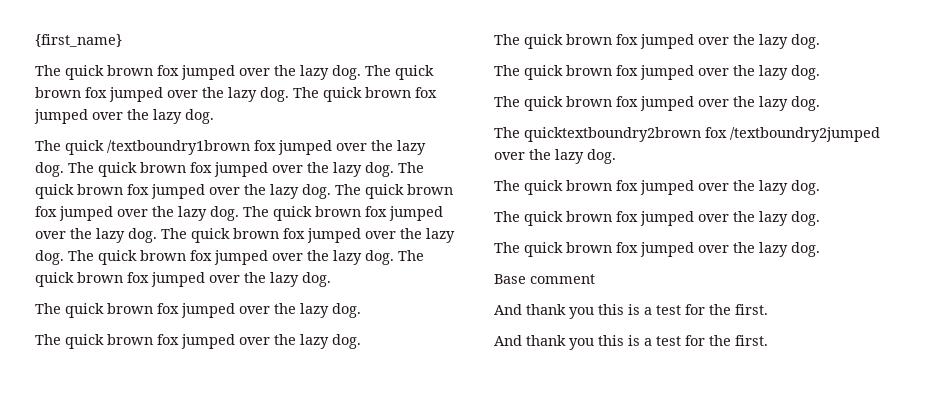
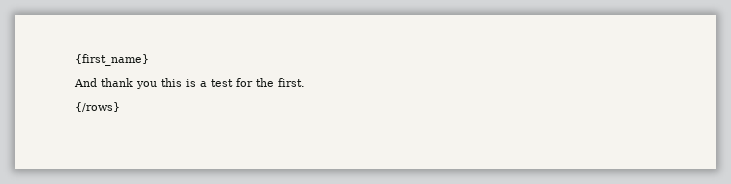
  {first_name}
- The quick brown fox jumped over the lazy dog. The quick brown fox jumped over the lazy dog. The quick brown fox jumped over the lazy dog.
- The quick /textboundry1brown fox jumped over the lazy dog. The quick brown fox jumped over the lazy dog. The quick brown fox jumped over the lazy dog. The quick brown fox jumped over the lazy dog. The quick brown fox jumped over the lazy dog. The quick brown fox jumped over the lazy dog. The quick brown fox jumped over the lazy dog. The quick brown fox jumped over the lazy dog.
- The quick brown fox jumped over the lazy dog.
- The quick brown fox jumped over the lazy dog.
- The quick brown fox jumped over the lazy dog.
- The quick brown fox jumped over the lazy dog.
- The quick brown fox jumped over the lazy dog.
- The quicktextboundry2brown fox /textboundry2jumped over the lazy dog.
- The quick brown fox jumped over the lazy dog.
- The quick brown fox jumped over the lazy dog.
- The quick brown fox jumped over the lazy dog.
- Base comment
  And thank you this is a test for the first.
- And thank you this is a test for the first.
+ {/rows}

